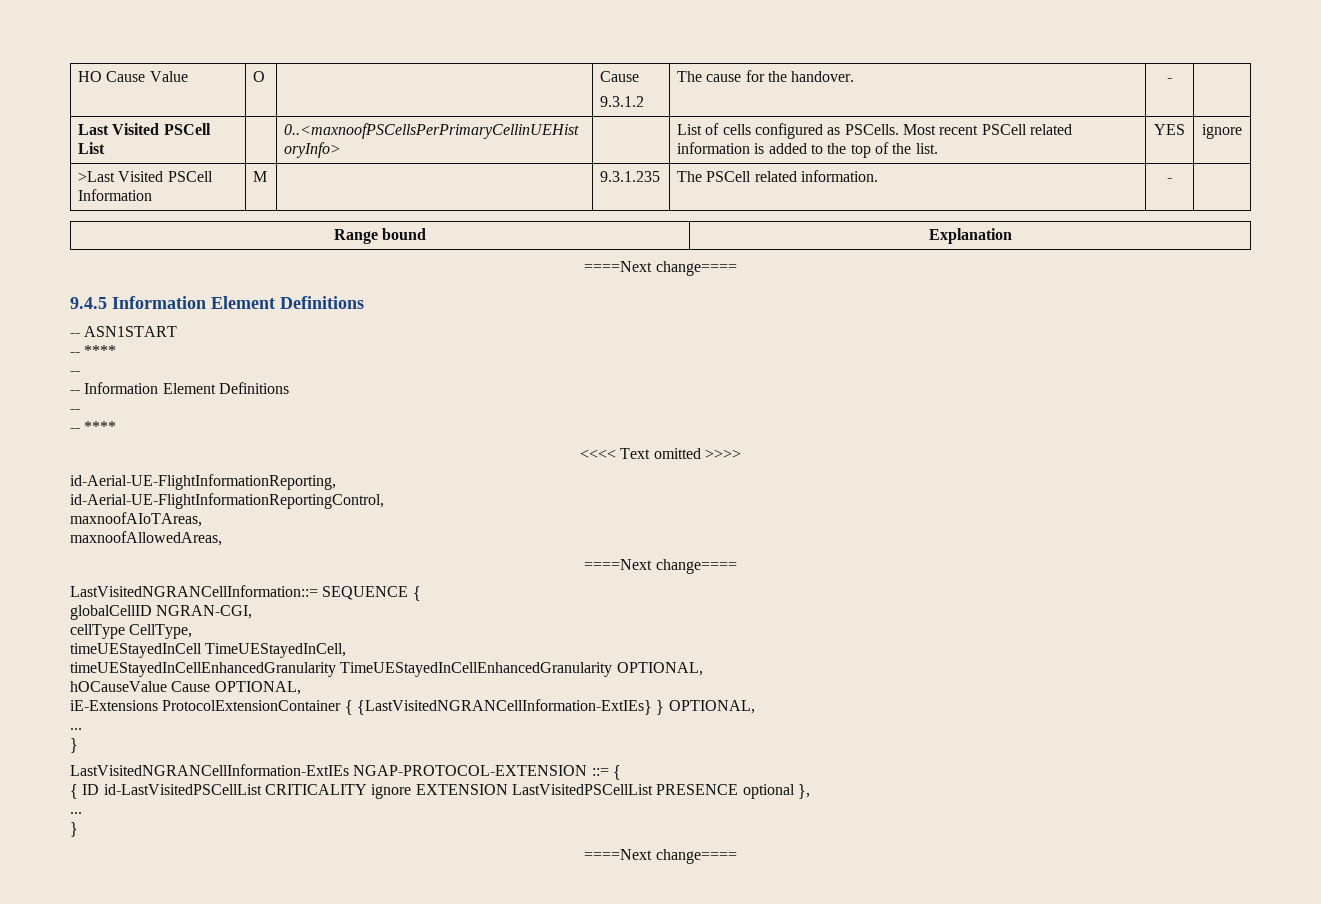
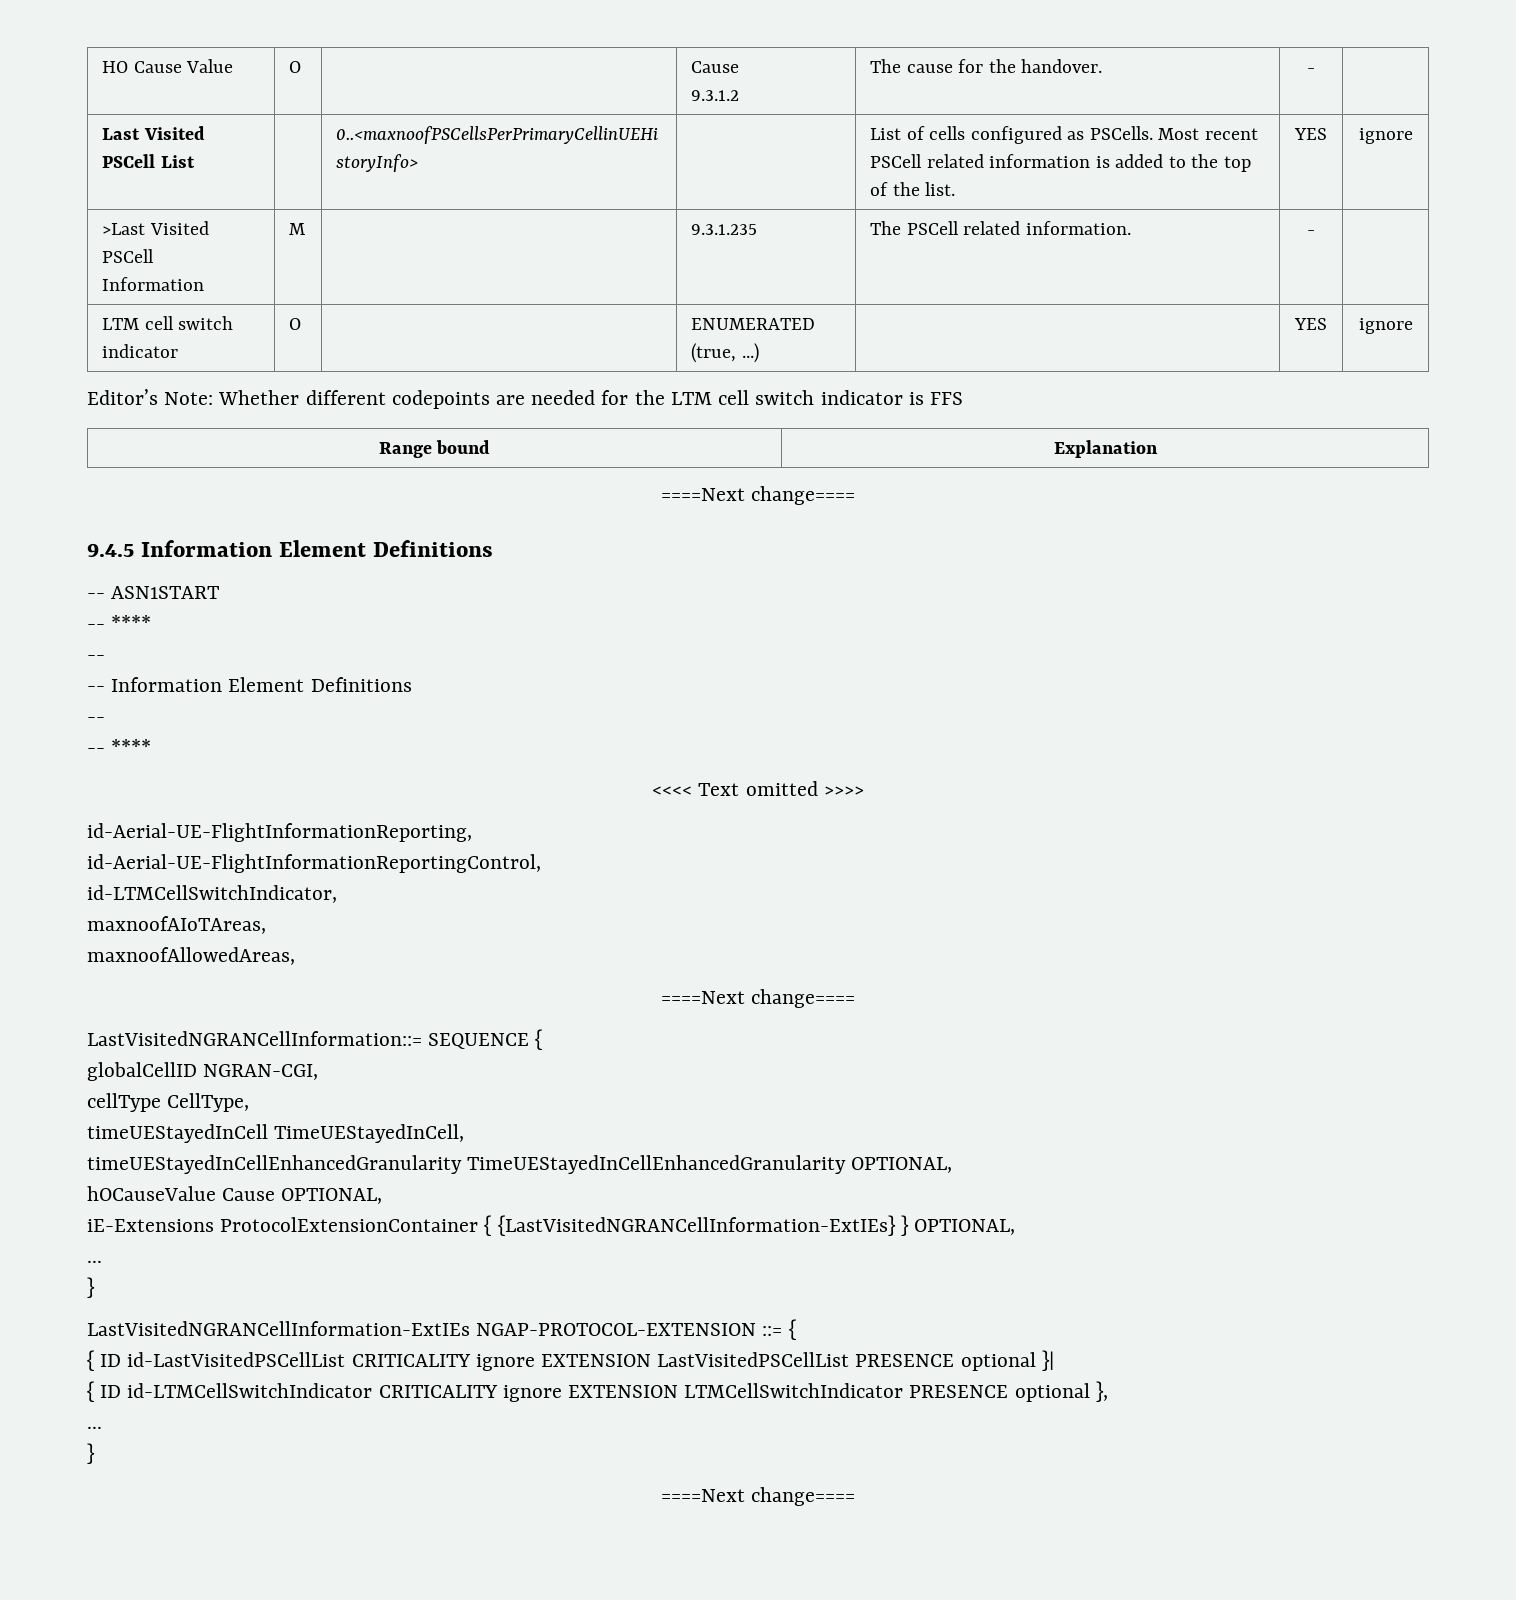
+ LTM cell switch indicator | O | | ENUMERATED (true, ...) | | YES | ignore
+ Editor’s Note: Whether different codepoints are needed for the LTM cell switch indicator is FFS
+ id-LTMCellSwitchIndicator,
- { ID id-LastVisitedPSCellList CRITICALITY ignore EXTENSION LastVisitedPSCellList PRESENCE optional },
+ { ID id-LastVisitedPSCellList CRITICALITY ignore EXTENSION LastVisitedPSCellList PRESENCE optional }|
+ { ID id-LTMCellSwitchIndicator CRITICALITY ignore EXTENSION LTMCellSwitchIndicator PRESENCE optional },

